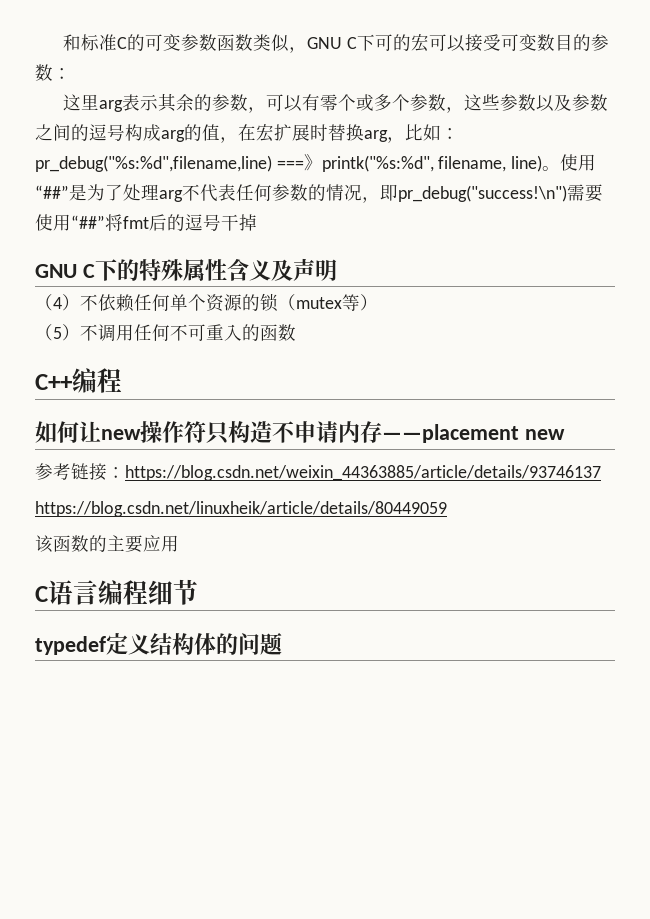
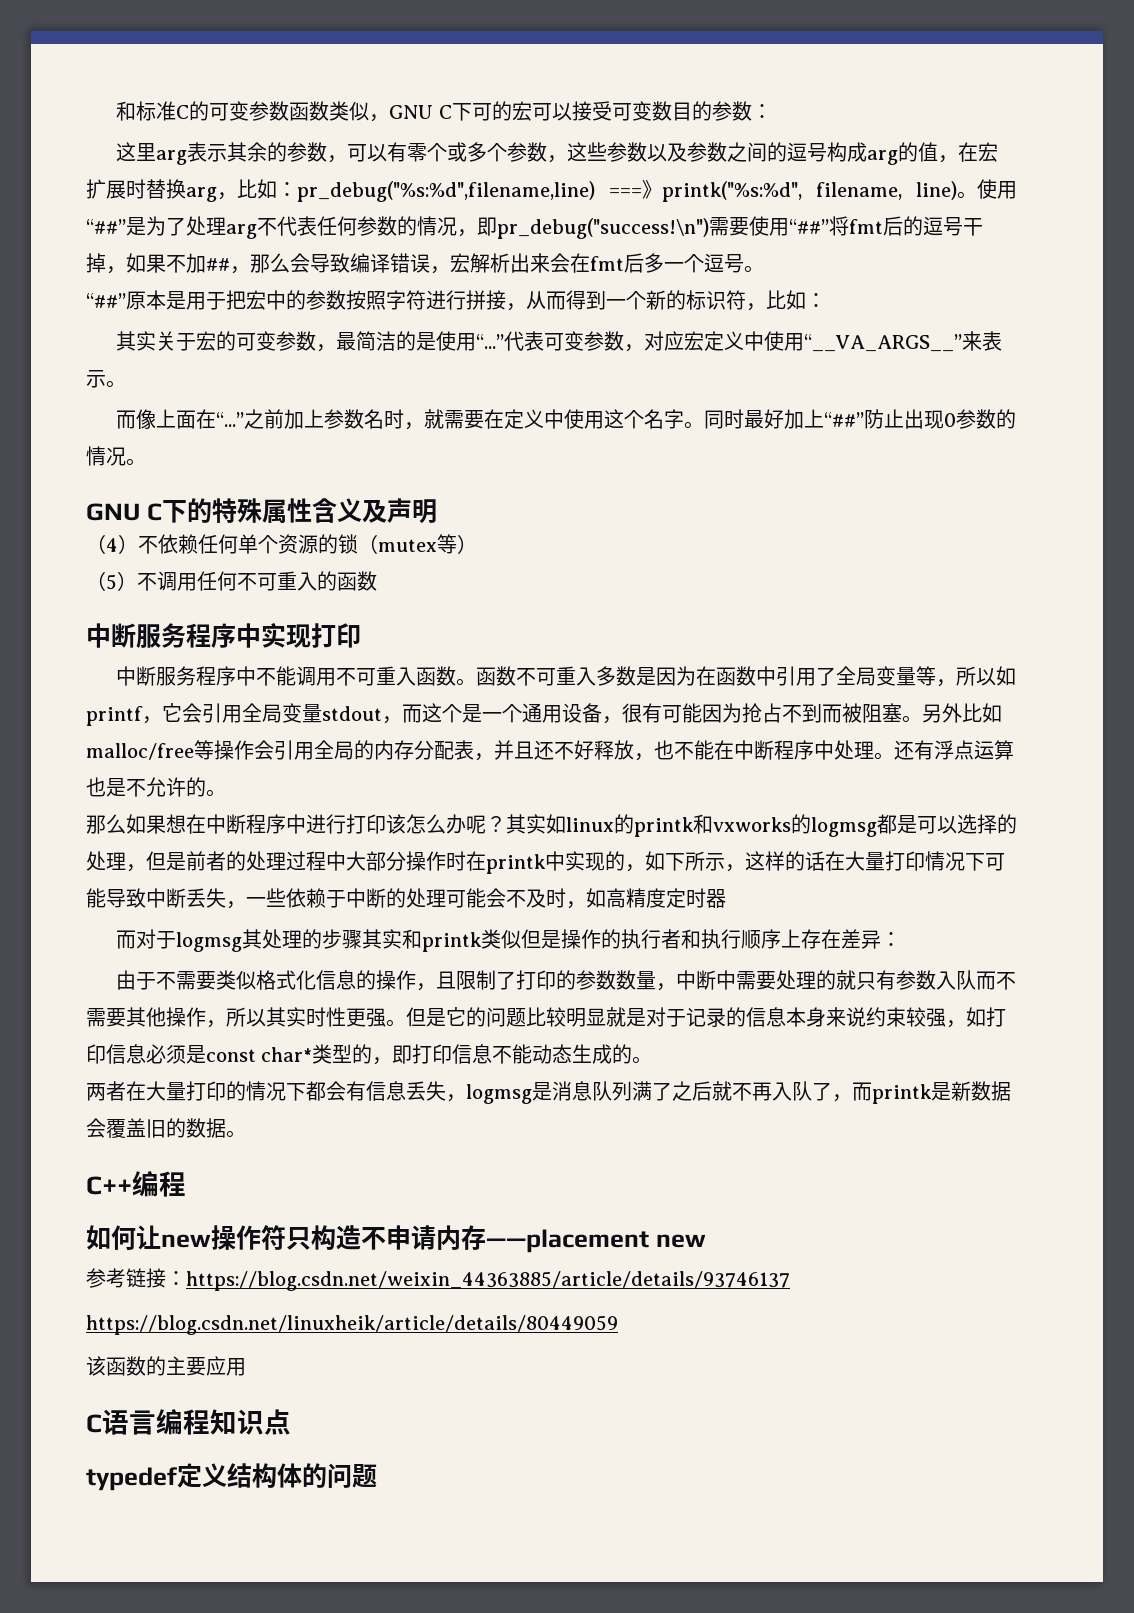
- 使用“##”是为了处理arg不代表任何参数的情况，即pr_debug("success!\n")需要使用“##”将fmt后的逗号干掉
+ 使用“##”是为了处理arg不代表任何参数的情况，即pr_debug("success!\n")需要使用“##”将fmt后的逗号干掉，如果不加##，那么会导致编译错误，宏解析出来会在fmt后多一个逗号。
+ “##”原本是用于把宏中的参数按照字符进行拼接，从而得到一个新的标识符，比如：
+ 其实关于宏的可变参数，最简洁的是使用“...”代表可变参数，对应宏定义中使用“__VA_ARGS__”来表示。
+ 而像上面在“...”之前加上参数名时，就需要在定义中使用这个名字。同时最好加上“##”防止出现0参数的情况。
+ 中断服务程序中实现打印
+ 中断服务程序中不能调用不可重入函数。函数不可重入多数是因为在函数中引用了全局变量等，所以如printf，它会引用全局变量stdout，而这个是一个通用设备，很有可能因为抢占不到而被阻塞。另外比如malloc/free等操作会引用全局的内存分配表，并且还不好释放，也不能在中断程序中处理。还有浮点运算也是不允许的。
+ 那么如果想在中断程序中进行打印该怎么办呢？其实如linux的printk和vxworks的logmsg都是可以选择的处理，但是前者的处理过程中大部分操作时在printk中实现的，如下所示，这样的话在大量打印情况下可能导致中断丢失，一些依赖于中断的处理可能会不及时，如高精度定时器
+ 而对于logmsg其处理的步骤其实和printk类似但是操作的执行者和执行顺序上存在差异：
+ 由于不需要类似格式化信息的操作，且限制了打印的参数数量，中断中需要处理的就只有参数入队而不需要其他操作，所以其实时性更强。但是它的问题比较明显就是对于记录的信息本身来说约束较强，如打印信息必须是const char*类型的，即打印信息不能动态生成的。
+ 两者在大量打印的情况下都会有信息丢失，logmsg是消息队列满了之后就不再入队了，而printk是新数据会覆盖旧的数据。
- C语言编程细节
+ C语言编程知识点

